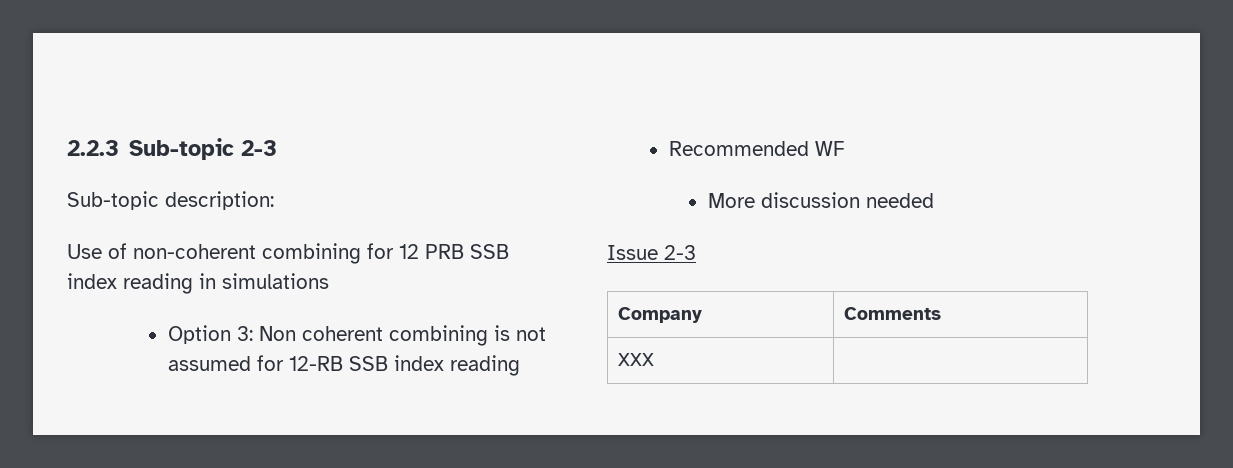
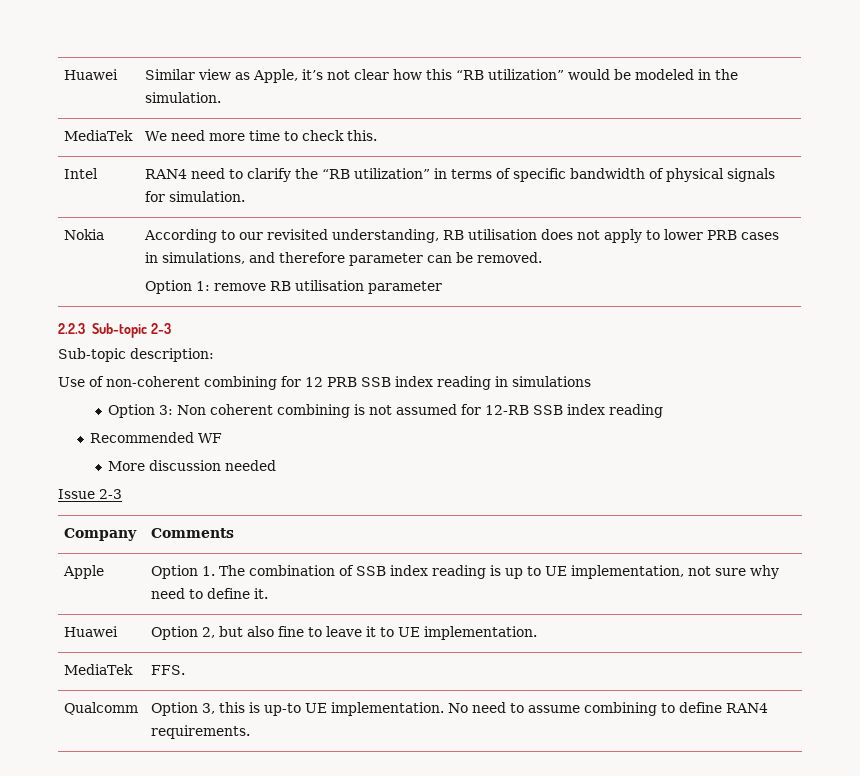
+ Huawei | Similar view as Apple, it’s not clear how this “RB utilization” would be modeled in the simulation.
+ MediaTek | We need more time to check this.
+ Intel | RAN4 need to clarify the “RB utilization” in terms of specific bandwidth of physical signals for simulation.
+ Nokia | According to our revisited understanding, RB utilisation does not apply to lower PRB cases in simulations, and therefore parameter can be removed.
+ Option 1: remove RB utilisation parameter
- XXX |
+ Apple | Option 1. The combination of SSB index reading is up to UE implementation, not sure why need to define it.
+ Huawei | Option 2, but also fine to leave it to UE implementation.
+ MediaTek | FFS.
+ Qualcomm | Option 3, this is up-to UE implementation. No need to assume combining to define RAN4 requirements.

